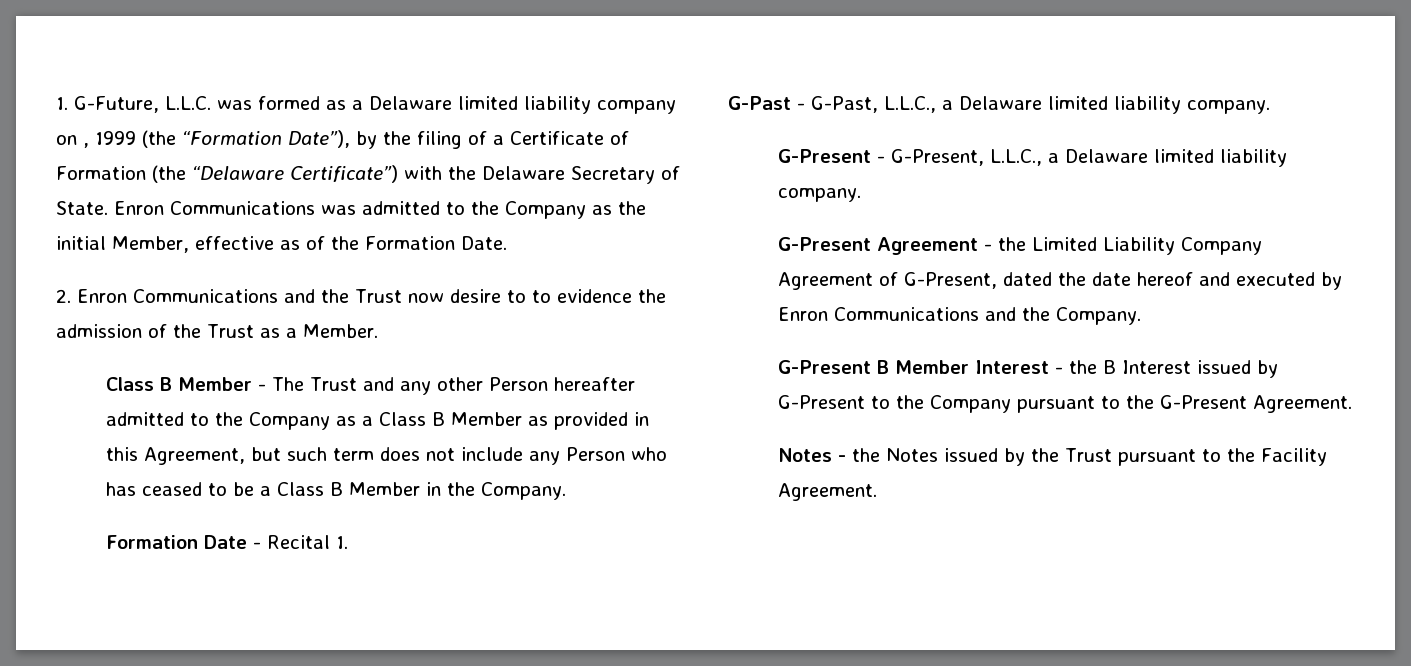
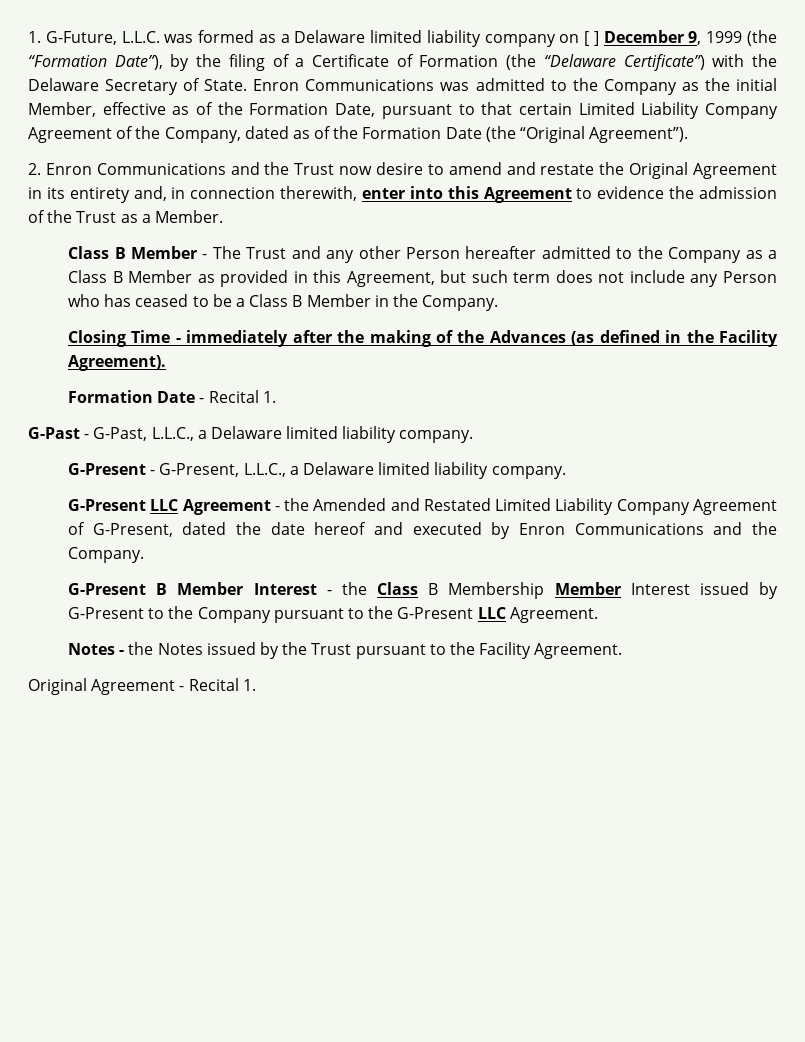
- 1. G-Future, L.L.C. was formed as a Delaware limited liability company on , 1999 (the “Formation Date”), by the filing of a Certificate of Formation (the “Delaware Certificate”) with the Delaware Secretary of State.
+ 1. G-Future, L.L.C. was formed as a Delaware limited liability company on [ ] December 9, 1999 (the “Formation Date”), by the filing of a Certificate of Formation (the “Delaware Certificate”) with the Delaware Secretary of State.
- Enron Communications was admitted to the Company as the initial Member, effective as of the Formation Date.
+ Enron Communications was admitted to the Company as the initial Member, effective as of the Formation Date, pursuant to that certain Limited Liability Company Agreement of the Company, dated as of the Formation Date (the “Original Agreement”).
- 2. Enron Communications and the Trust now desire to to evidence the admission of the Trust as a Member.
+ 2. Enron Communications and the Trust now desire to amend and restate the Original Agreement in its entirety and, in connection therewith, enter into this Agreement to evidence the admission of the Trust as a Member.
+ Closing Time - immediately after the making of the Advances (as defined in the Facility Agreement).
- G-Present Agreement - the Limited Liability Company Agreement of G-Present, dated the date hereof and executed by Enron Communications and the Company.
+ G-Present LLC Agreement - the Amended and Restated Limited Liability Company Agreement of G-Present, dated the date hereof and executed by Enron Communications and the Company.
- G-Present B Member Interest - the B Interest issued by G-Present to the Company pursuant to the G-Present Agreement.
+ G-Present B Member Interest - the Class B Membership Member Interest issued by G-Present to the Company pursuant to the G-Present LLC Agreement.
+ Original Agreement - Recital 1.

